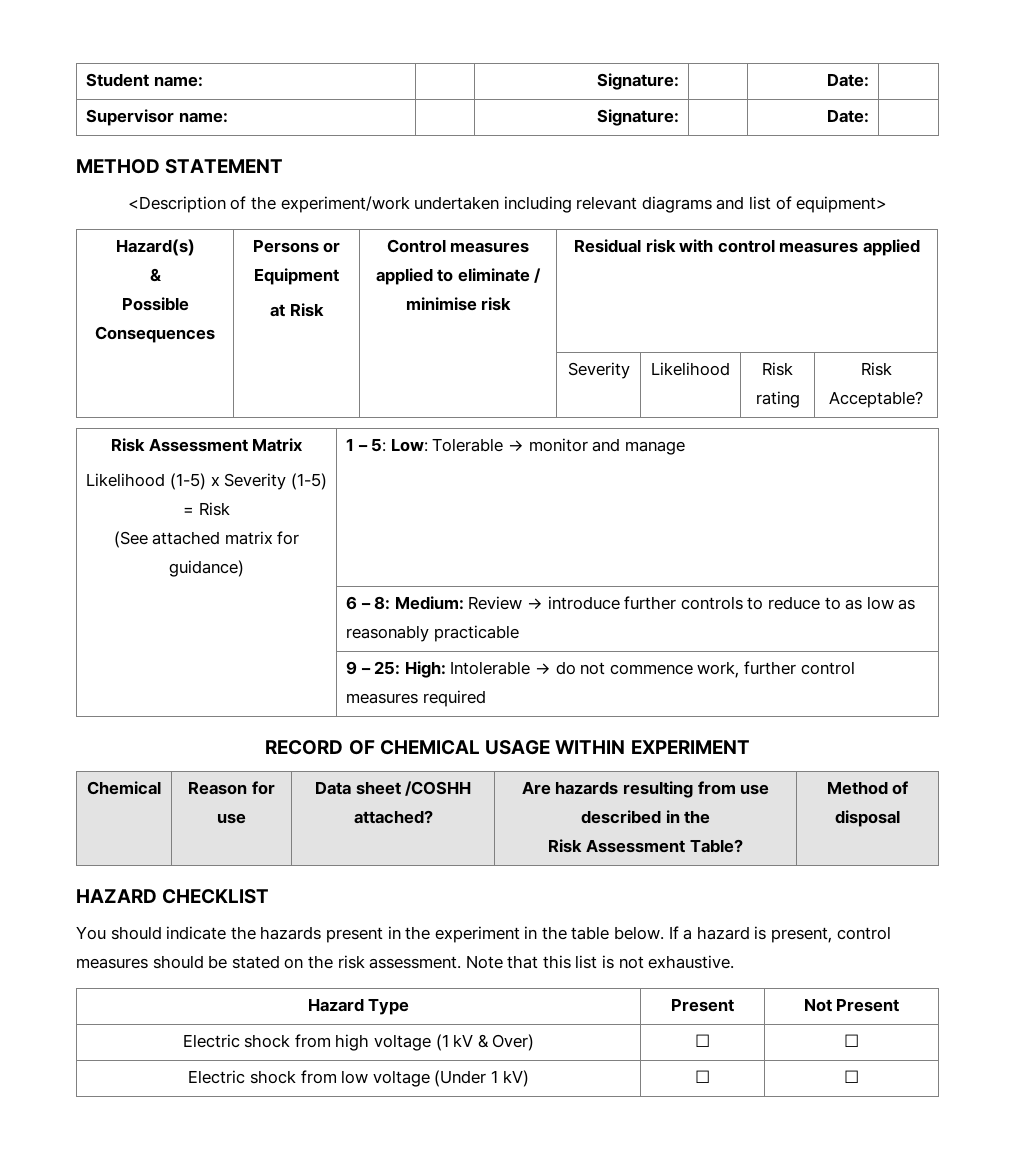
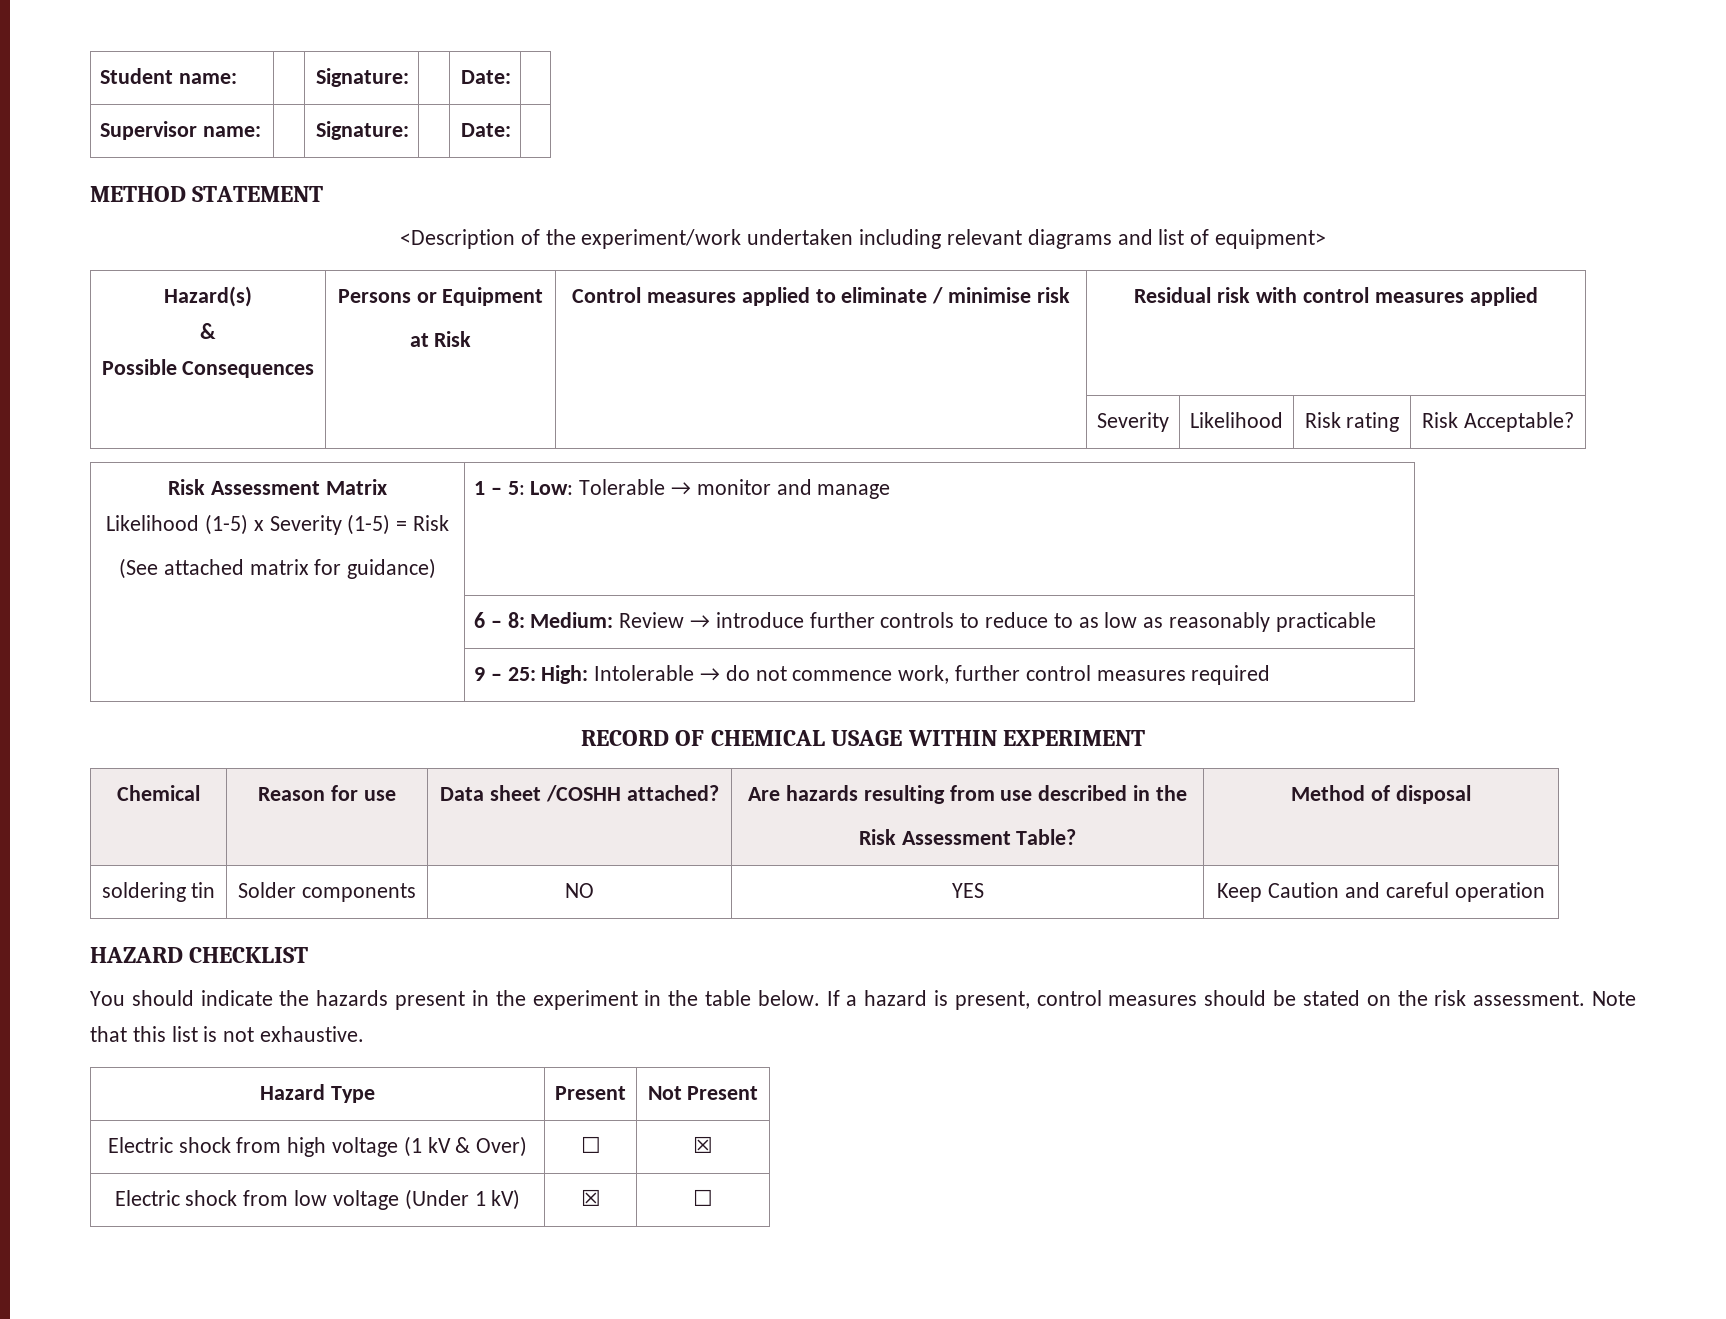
+ soldering tin | Solder components | NO | YES | Keep Caution and careful operation
- Electric shock from high voltage (1 kV & Over) | ☐ | ☐
+ Electric shock from high voltage (1 kV & Over) | ☐ | ☒
- Electric shock from low voltage (Under 1 kV) | ☐ | ☐
+ Electric shock from low voltage (Under 1 kV) | ☒ | ☐

